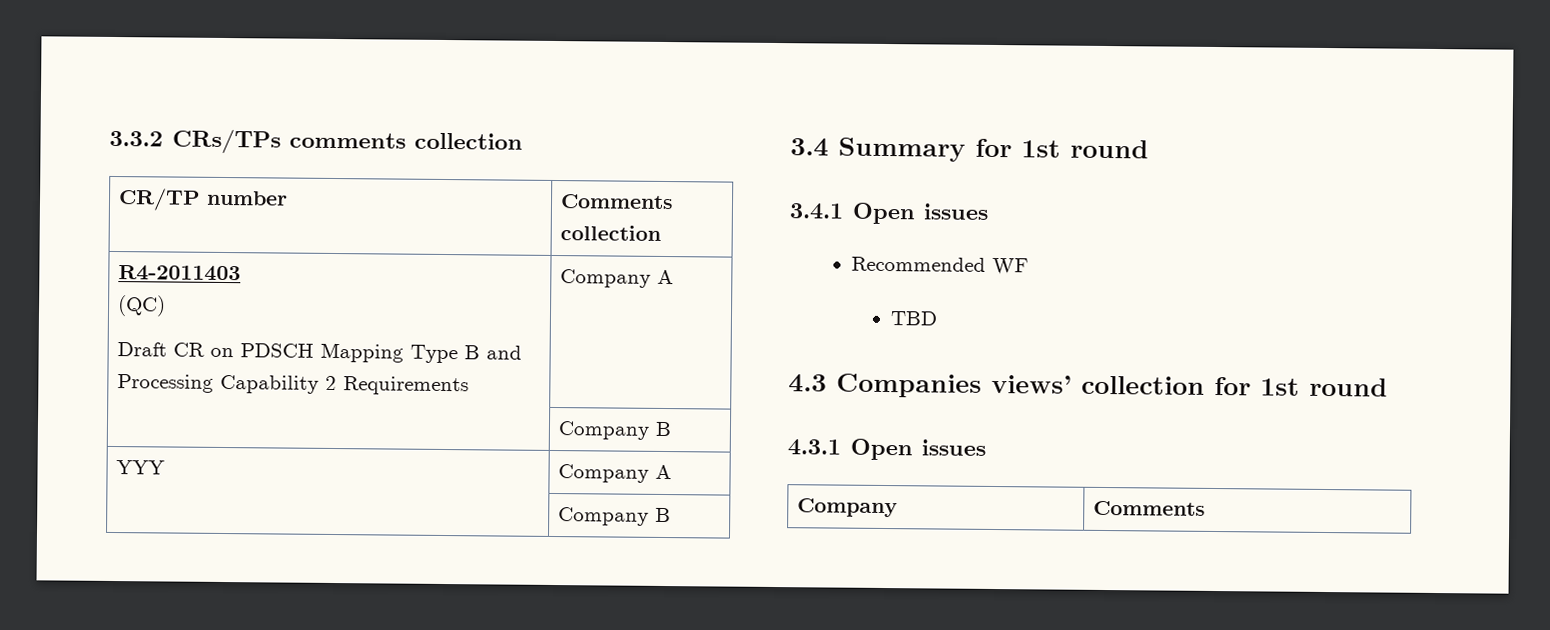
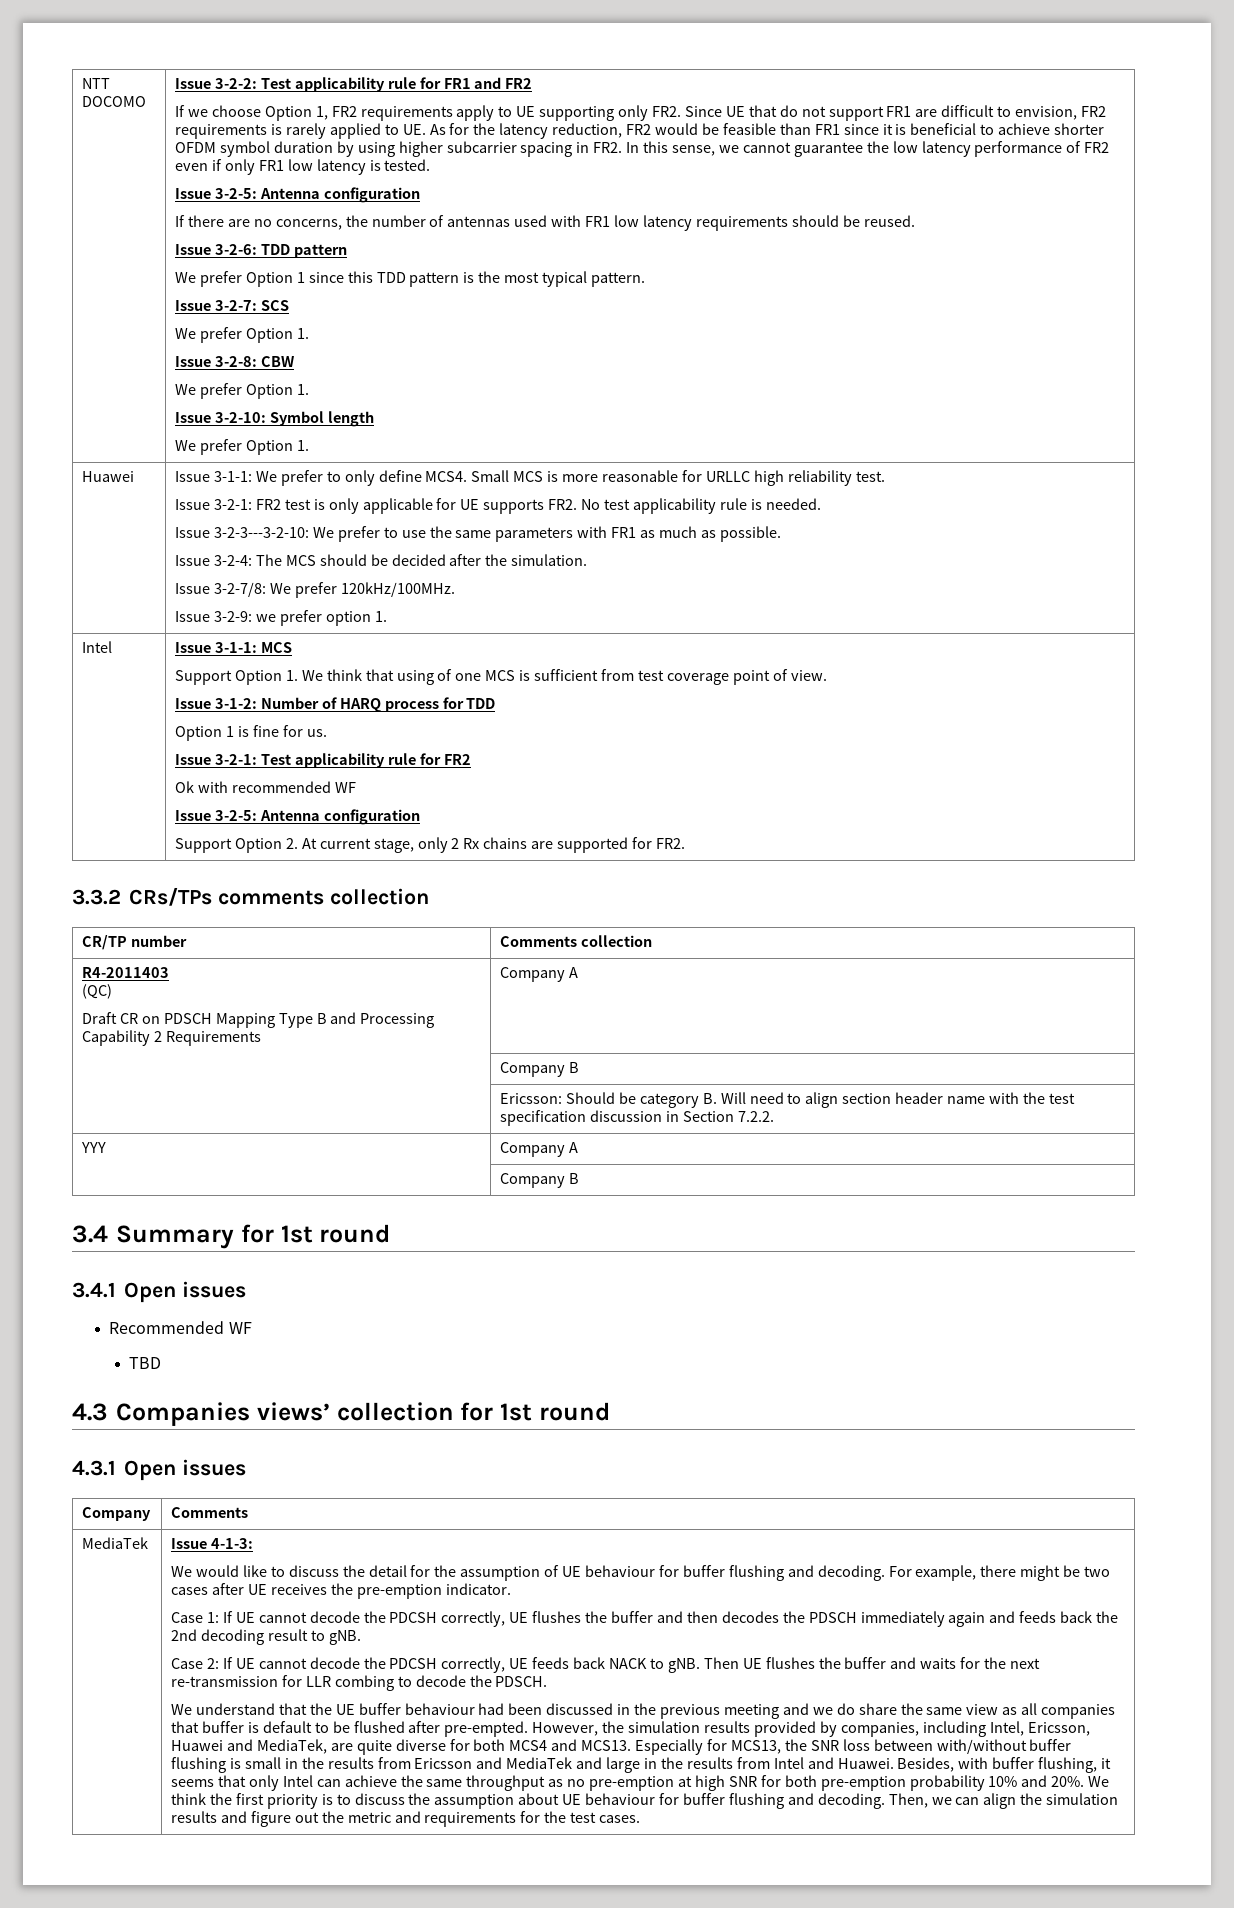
+ NTT DOCOMO | Issue 3-2-2: Test applicability rule for FR1 and FR2
+ If we choose Option 1, FR2 requirements apply to UE supporting only FR2. Since UE that do not support FR1 are difficult to envision, FR2 requirements is rarely applied to UE. As for the latency reduction, FR2 would be feasible than FR1 since it is beneficial to achieve shorter OFDM symbol duration by using higher subcarrier spacing in FR2. In this sense, we cannot guarantee the low latency performance of FR2 even if only FR1 low latency is tested.
+ Issue 3-2-5: Antenna configuration
+ If there are no concerns, the number of antennas used with FR1 low latency requirements should be reused.
+ Issue 3-2-6: TDD pattern
+ We prefer Option 1 since this TDD pattern is the most typical pattern.
+ Issue 3-2-7: SCS
+ We prefer Option 1.
+ Issue 3-2-8: CBW
+ We prefer Option 1.
+ Issue 3-2-10: Symbol length
+ We prefer Option 1.
+ Huawei | Issue 3-1-1: We prefer to only define MCS4. Small MCS is more reasonable for URLLC high reliability test.
+ Issue 3-2-1: FR2 test is only applicable for UE supports FR2. No test applicability rule is needed.
+ Issue 3-2-3---3-2-10: We prefer to use the same parameters with FR1 as much as possible.
+ Issue 3-2-4: The MCS should be decided after the simulation.
+ Issue 3-2-7/8: We prefer 120kHz/100MHz.
+ Issue 3-2-9: we prefer option 1.
+ Intel | Issue 3-1-1: MCS
+ Support Option 1. We think that using of one MCS is sufficient from test coverage point of view.
+ Issue 3-1-2: Number of HARQ process for TDD
+ Option 1 is fine for us.
+ Issue 3-2-1: Test applicability rule for FR2
+ Ok with recommended WF
+ Issue 3-2-5: Antenna configuration
+ Support Option 2. At current stage, only 2 Rx chains are supported for FR2.
+ | Ericsson: Should be category B. Will need to align section header name with the test specification discussion in Section 7.2.2.
+ MediaTek | Issue 4-1-3:
+ We would like to discuss the detail for the assumption of UE behaviour for buffer flushing and decoding. For example, there might be two cases after UE receives the pre-emption indicator.
+ Case 1: If UE cannot decode the PDCSH correctly, UE flushes the buffer and then decodes the PDSCH immediately again and feeds back the 2nd decoding result to gNB.
+ Case 2: If UE cannot decode the PDCSH correctly, UE feeds back NACK to gNB. Then UE flushes the buffer and waits for the next re-transmission for LLR combing to decode the PDSCH.
+ We understand that the UE buffer behaviour had been discussed in the previous meeting and we do share the same view as all companies that buffer is default to be flushed after pre-empted. However, the simulation results provided by companies, including Intel, Ericsson, Huawei and MediaTek, are quite diverse for both MCS4 and MCS13. Especially for MCS13, the SNR loss between with/without buffer flushing is small in the results from Ericsson and MediaTek and large in the results from Intel and Huawei. Besides, with buffer flushing, it seems that only Intel can achieve the same throughput as no pre-emption at high SNR for both pre-emption probability 10% and 20%. We think the first priority is to discuss the assumption about UE behaviour for buffer flushing and decoding. Then, we can align the simulation results and figure out the metric and requirements for the test cases.

